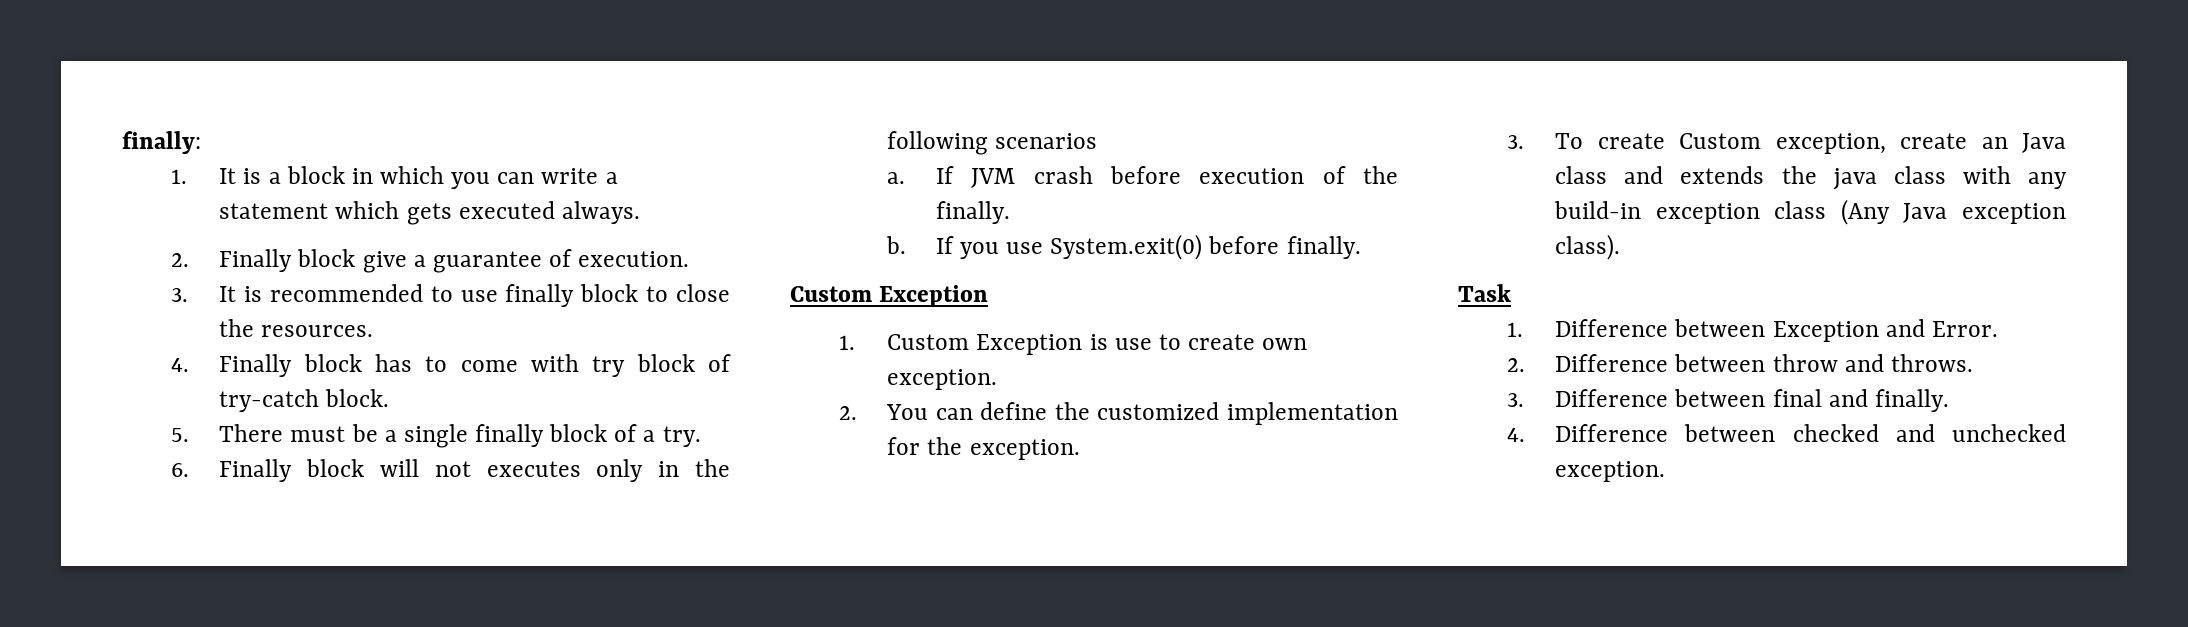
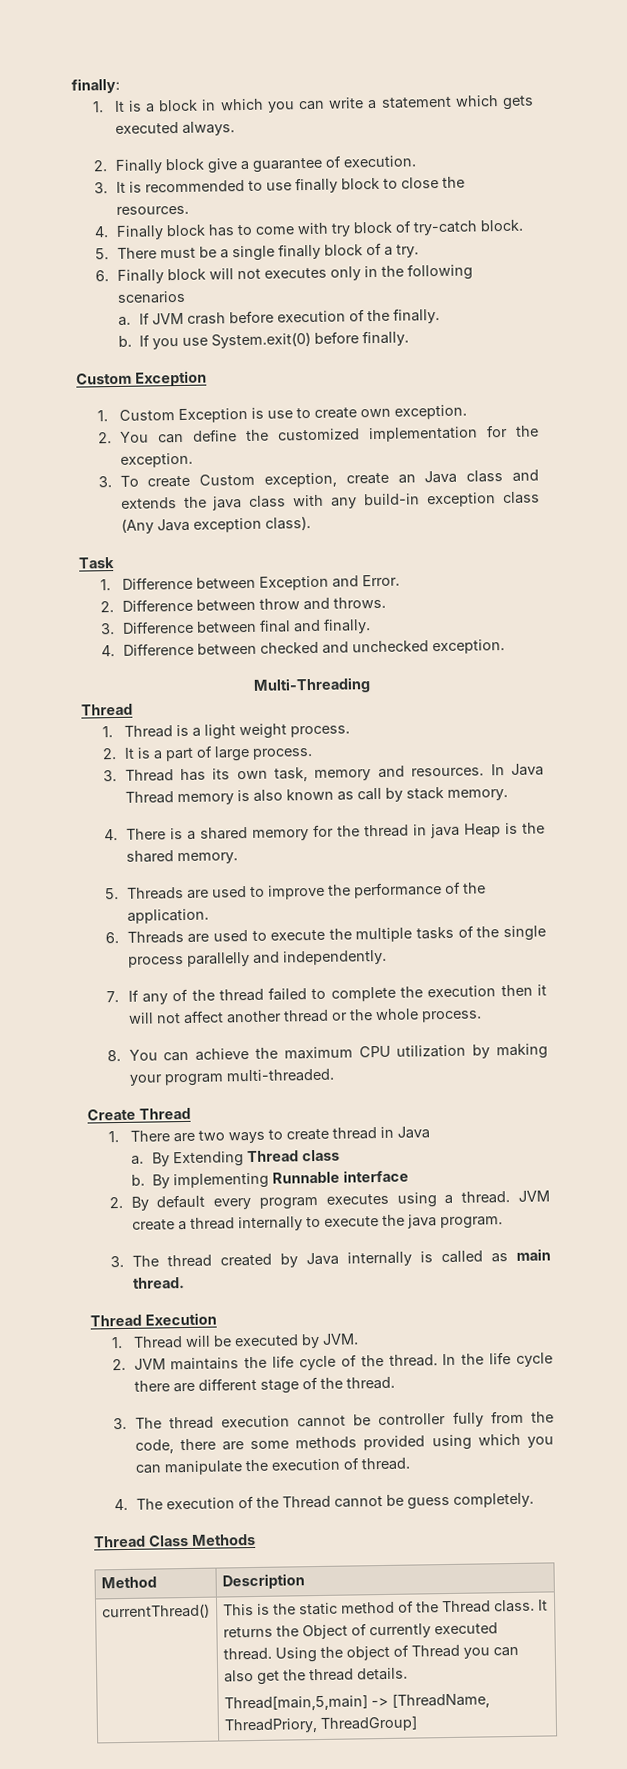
+ Multi-Threading
+ Thread
+ 1. Thread is a light weight process.
+ 2. It is a part of large process.
+ 3. Thread has its own task, memory and resources. In Java Thread memory is also known as call by stack memory.
+ 4. There is a shared memory for the thread in java Heap is the shared memory.
+ 5. Threads are used to improve the performance of the application.
+ 6. Threads are used to execute the multiple tasks of the single process parallelly and independently.
+ 7. If any of the thread failed to complete the execution then it will not affect another thread or the whole process.
+ 8. You can achieve the maximum CPU utilization by making your program multi-threaded.
+ Create Thread
+ 1. There are two ways to create thread in Java
+ a. By Extending Thread class
+ b. By implementing Runnable interface
+ 2. By default every program executes using a thread. JVM create a thread internally to execute the java program.
+ 3. The thread created by Java internally is called as main thread.
+ Thread Execution
+ 1. Thread will be executed by JVM.
+ 2. JVM maintains the life cycle of the thread. In the life cycle there are different stage of the thread.
+ 3. The thread execution cannot be controller fully from the code, there are some methods provided using which you can manipulate the execution of thread.
+ 4. The execution of the Thread cannot be guess completely.
+ Thread Class Methods
+ Method | Description
+ currentThread() | This is the static method of the Thread class. It returns the Object of currently executed thread. Using the object of Thread you can also get the thread details.
+ Thread[main,5,main] -> [ThreadName, ThreadPriory, ThreadGroup]

